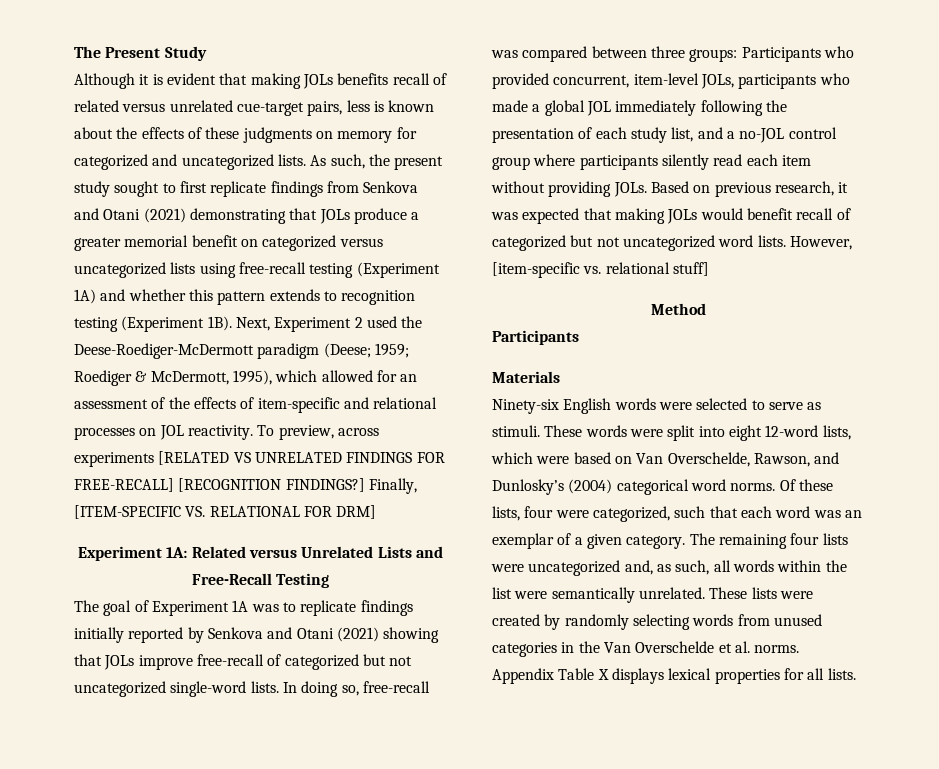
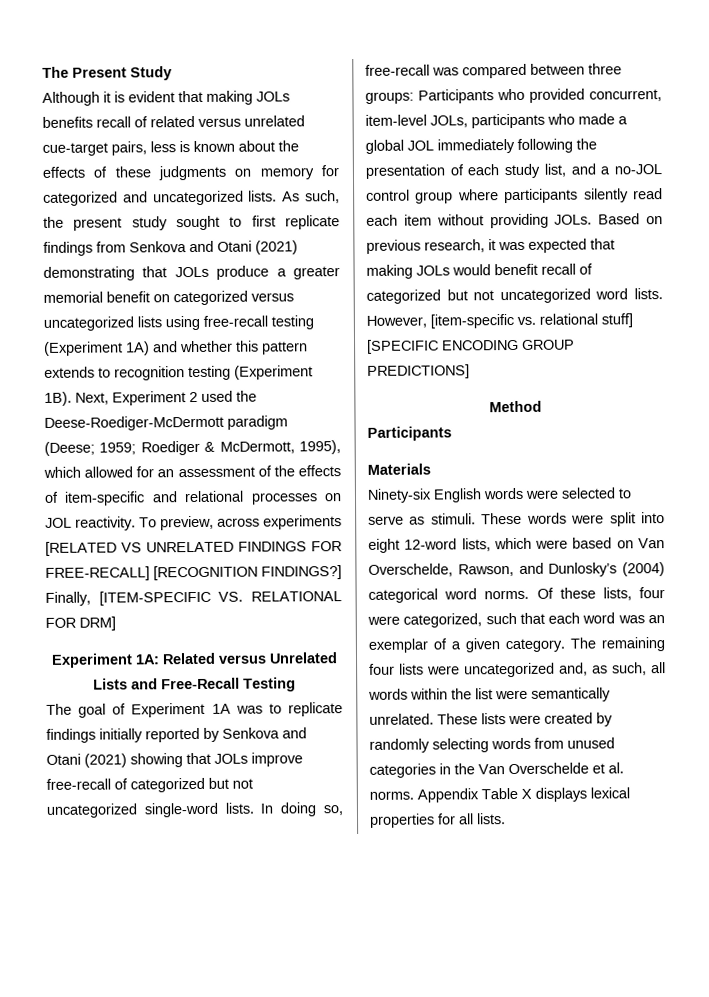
- However, [item-specific vs. relational stuff]
+ However, [item-specific vs. relational stuff] [SPECIFIC ENCODING GROUP PREDICTIONS]

